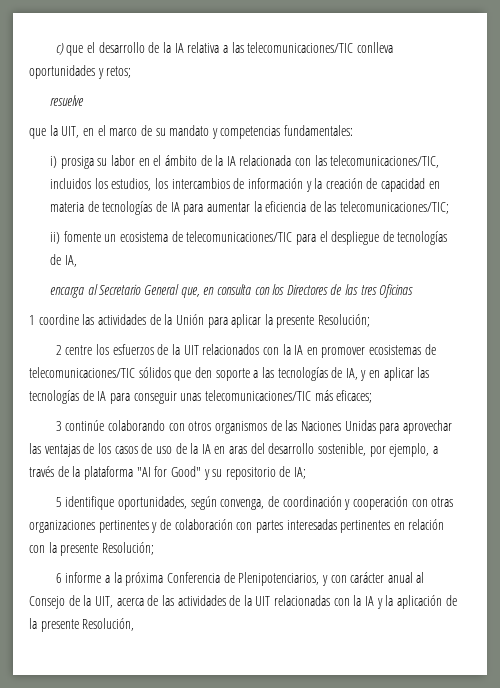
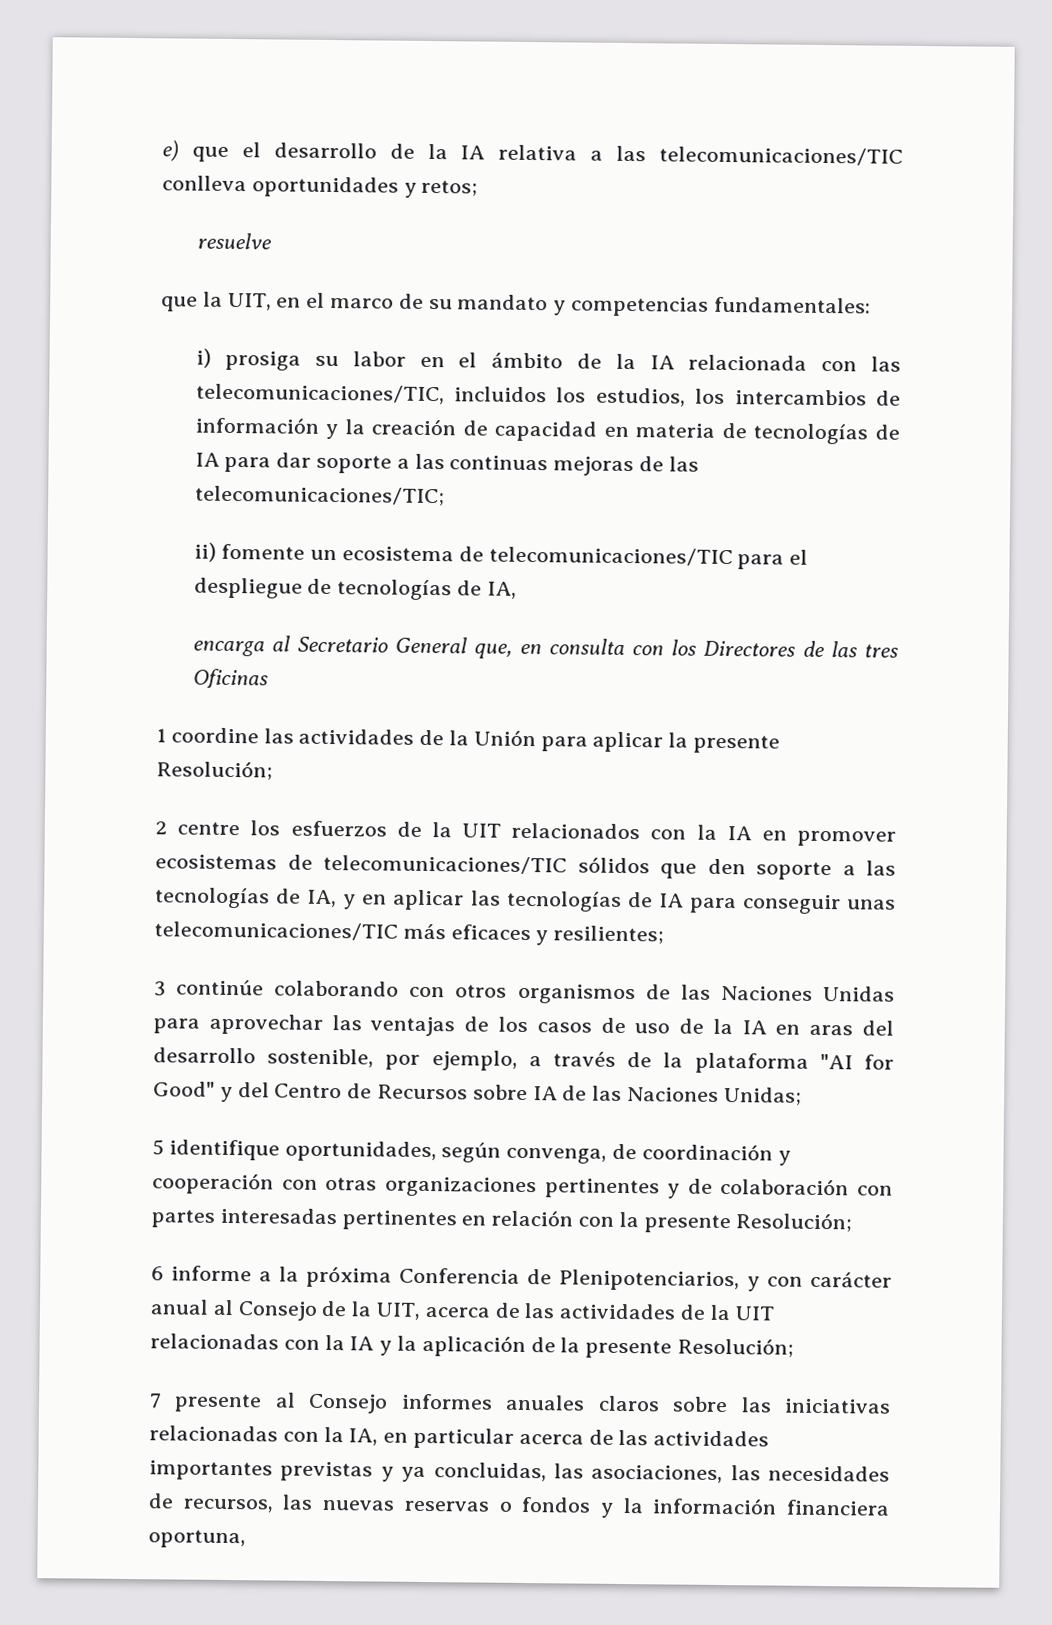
- c) que el desarrollo de la IA relativa a las telecomunicaciones/TIC conlleva oportunidades y retos;
+ e) que el desarrollo de la IA relativa a las telecomunicaciones/TIC conlleva oportunidades y retos;
- i) prosiga su labor en el ámbito de la IA relacionada con las telecomunicaciones/TIC, incluidos los estudios, los intercambios de información y la creación de capacidad en materia de tecnologías de IA para aumentar la eficiencia de las telecomunicaciones/TIC;
+ i) prosiga su labor en el ámbito de la IA relacionada con las telecomunicaciones/TIC, incluidos los estudios, los intercambios de información y la creación de capacidad en materia de tecnologías de IA para dar soporte a las continuas mejoras de las telecomunicaciones/TIC;
- 2 centre los esfuerzos de la UIT relacionados con la IA en promover ecosistemas de telecomunicaciones/TIC sólidos que den soporte a las tecnologías de IA, y en aplicar las tecnologías de IA para conseguir unas telecomunicaciones/TIC más eficaces;
+ 2 centre los esfuerzos de la UIT relacionados con la IA en promover ecosistemas de telecomunicaciones/TIC sólidos que den soporte a las tecnologías de IA, y en aplicar las tecnologías de IA para conseguir unas telecomunicaciones/TIC más eficaces y resilientes;
- 3 continúe colaborando con otros organismos de las Naciones Unidas para aprovechar las ventajas de los casos de uso de la IA en aras del desarrollo sostenible, por ejemplo, a través de la plataforma "AI for Good" y su repositorio de IA;
+ 3 continúe colaborando con otros organismos de las Naciones Unidas para aprovechar las ventajas de los casos de uso de la IA en aras del desarrollo sostenible, por ejemplo, a través de la plataforma "AI for Good" y del Centro de Recursos sobre IA de las Naciones Unidas;
- 6 informe a la próxima Conferencia de Plenipotenciarios, y con carácter anual al Consejo de la UIT, acerca de las actividades de la UIT relacionadas con la IA y la aplicación de la presente Resolución,
+ 6 informe a la próxima Conferencia de Plenipotenciarios, y con carácter anual al Consejo de la UIT, acerca de las actividades de la UIT relacionadas con la IA y la aplicación de la presente Resolución;
+ 7 presente al Consejo informes anuales claros sobre las iniciativas relacionadas con la IA, en particular acerca de las actividades importantes previstas y ya concluidas, las asociaciones, las necesidades de recursos, las nuevas reservas o fondos y la información financiera oportuna,

